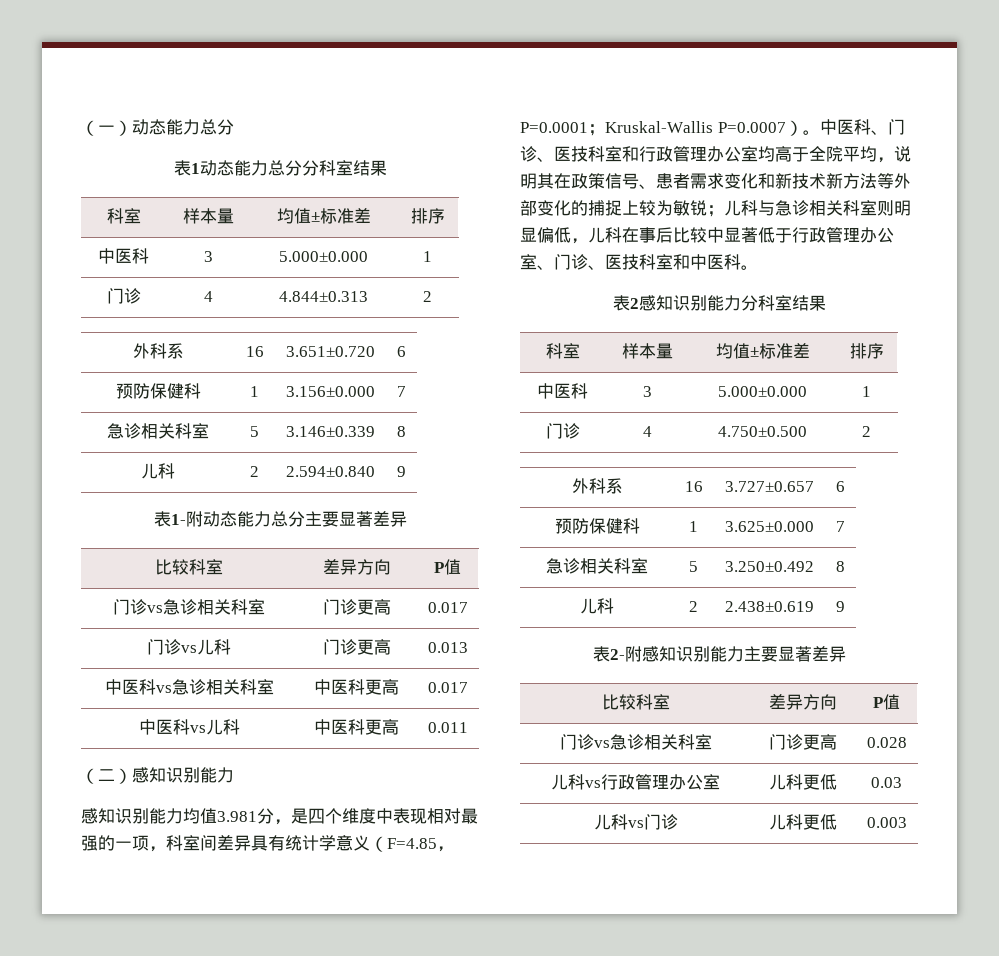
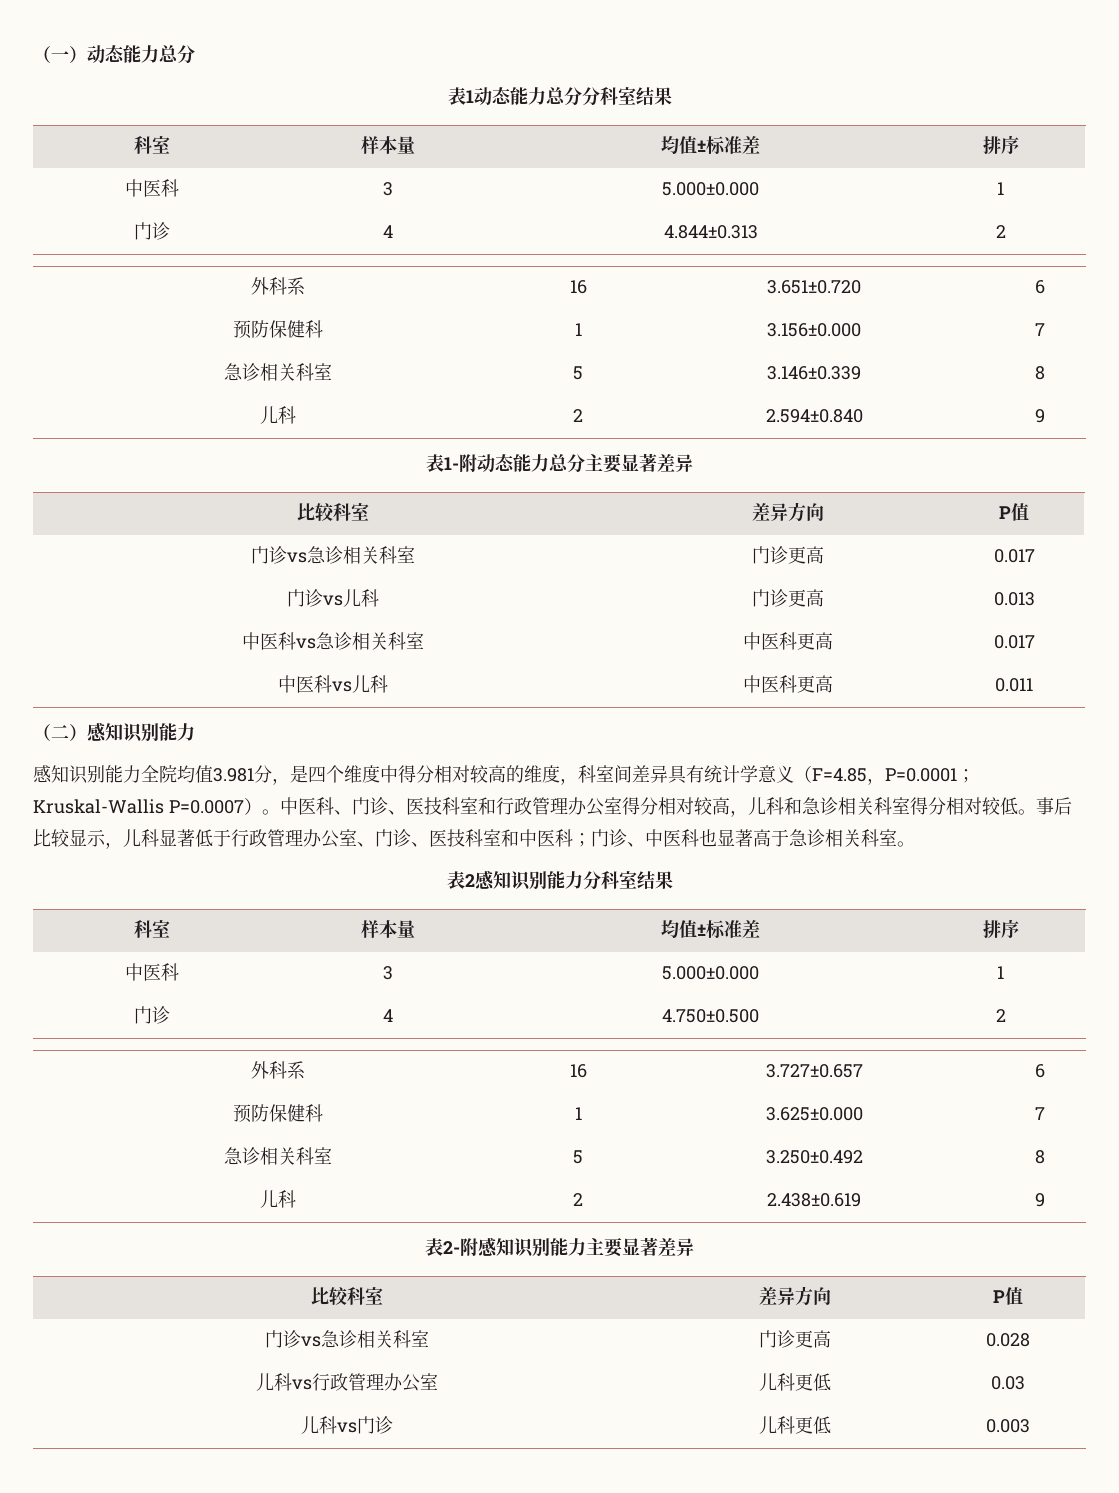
- 感知识别能力均值3.981分，是四个维度中表现相对最强的一项，科室间差异具有统计学意义（F=4.85，P=0.0001；Kruskal-Wallis P=0.0007）。
+ 感知识别能力全院均值3.981分，是四个维度中得分相对较高的维度，科室间差异具有统计学意义（F=4.85，P=0.0001；Kruskal-Wallis P=0.0007）。
- 中医科、门诊、医技科室和行政管理办公室均高于全院平均，说明其在政策信号、患者需求变化和新技术新方法等外部变化的捕捉上较为敏锐；儿科与急诊相关科室则明显偏低，儿科在事后比较中显著低于行政管理办公室、门诊、医技科室和中医科。
+ 中医科、门诊、医技科室和行政管理办公室得分相对较高，儿科和急诊相关科室得分相对较低。事后比较显示，儿科显著低于行政管理办公室、门诊、医技科室和中医科；门诊、中医科也显著高于急诊相关科室。

